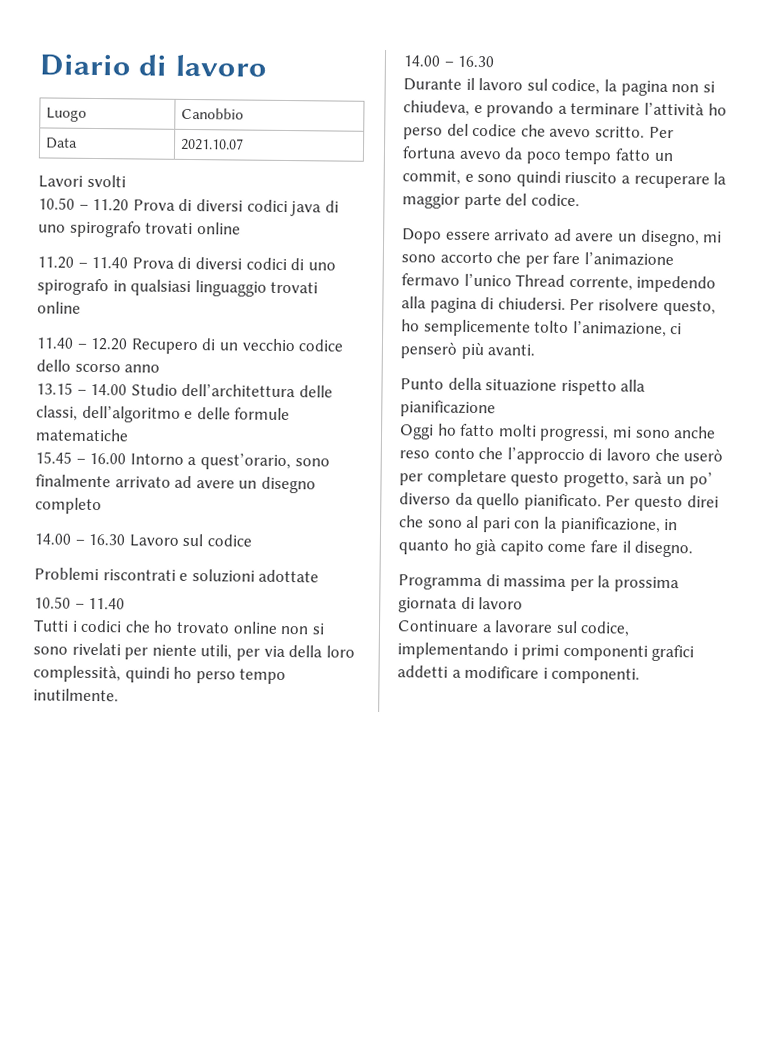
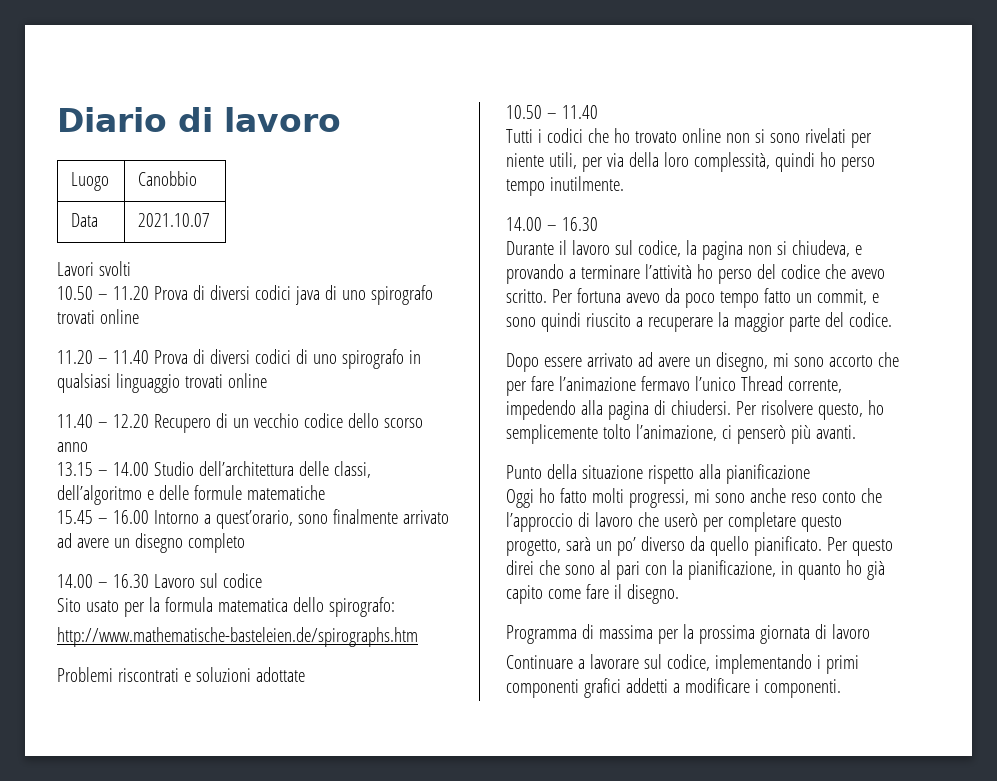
+ Sito usato per la formula matematica dello spirografo:
+ http://www.mathematische-basteleien.de/spirographs.htm

